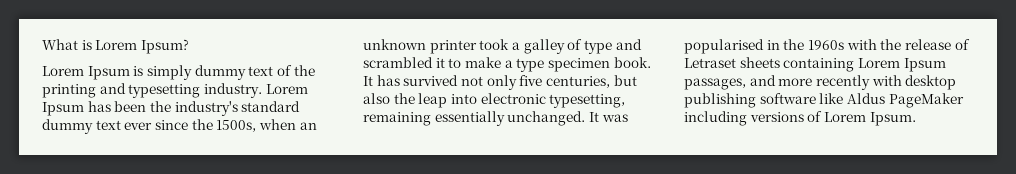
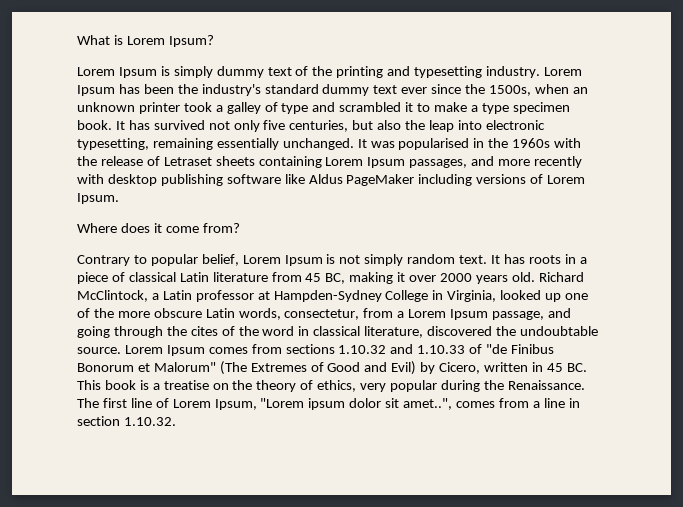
+ Where does it come from?
+ Contrary to popular belief, Lorem Ipsum is not simply random text. It has roots in a piece of classical Latin literature from 45 BC, making it over 2000 years old. Richard McClintock, a Latin professor at Hampden-Sydney College in Virginia, looked up one of the more obscure Latin words, consectetur, from a Lorem Ipsum passage, and going through the cites of the word in classical literature, discovered the undoubtable source. Lorem Ipsum comes from sections 1.10.32 and 1.10.33 of "de Finibus Bonorum et Malorum" (The Extremes of Good and Evil) by Cicero, written in 45 BC. This book is a treatise on the theory of ethics, very popular during the Renaissance. The first line of Lorem Ipsum, "Lorem ipsum dolor sit amet..", comes from a line in section 1.10.32.

